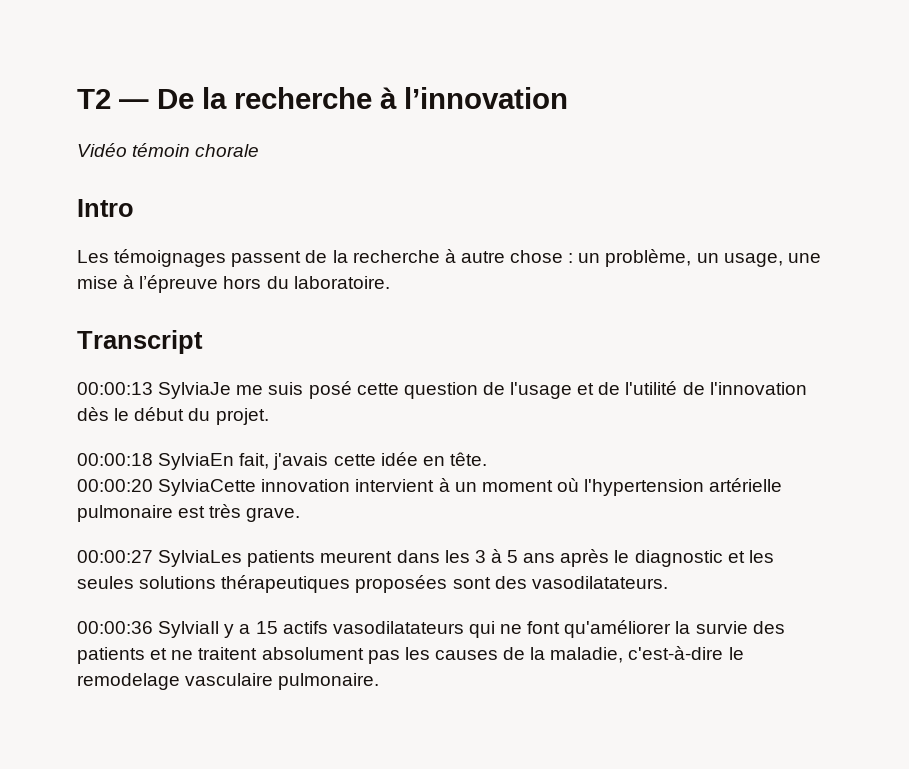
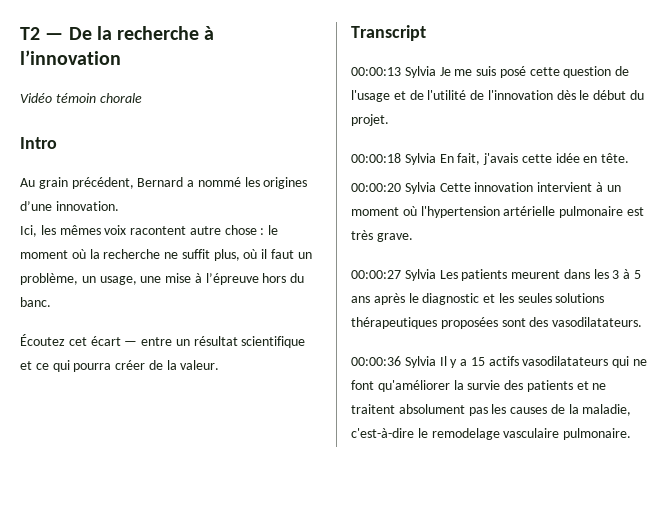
- Les témoignages passent de la recherche à autre chose : un problème, un usage, une mise à l’épreuve hors du laboratoire.
+ Au grain précédent, Bernard a nommé les origines d’une innovation.
+ Ici, les mêmes voix racontent autre chose : le moment où la recherche ne suffit plus, où il faut un problème, un usage, une mise à l’épreuve hors du banc.
+ Écoutez cet écart — entre un résultat scientifique et ce qui pourra créer de la valeur.
- 00:00:13 SylviaJe me suis posé cette question de l'usage et de l'utilité de l'innovation dès le début du projet.
+ 00:00:13 Sylvia Je me suis posé cette question de l'usage et de l'utilité de l'innovation dès le début du projet.
- 00:00:18 SylviaEn fait, j'avais cette idée en tête.
+ 00:00:18 Sylvia En fait, j'avais cette idée en tête.
- 00:00:20 SylviaCette innovation intervient à un moment où l'hypertension artérielle pulmonaire est très grave.
+ 00:00:20 Sylvia Cette innovation intervient à un moment où l'hypertension artérielle pulmonaire est très grave.
- 00:00:27 SylviaLes patients meurent dans les 3 à 5 ans après le diagnostic et les seules solutions thérapeutiques proposées sont des vasodilatateurs.
+ 00:00:27 Sylvia Les patients meurent dans les 3 à 5 ans après le diagnostic et les seules solutions thérapeutiques proposées sont des vasodilatateurs.
- 00:00:36 SylviaIl y a 15 actifs vasodilatateurs qui ne font qu'améliorer la survie des patients et ne traitent absolument pas les causes de la maladie, c'est-à-dire le remodelage vasculaire pulmonaire.
+ 00:00:36 Sylvia Il y a 15 actifs vasodilatateurs qui ne font qu'améliorer la survie des patients et ne traitent absolument pas les causes de la maladie, c'est-à-dire le remodelage vasculaire pulmonaire.

